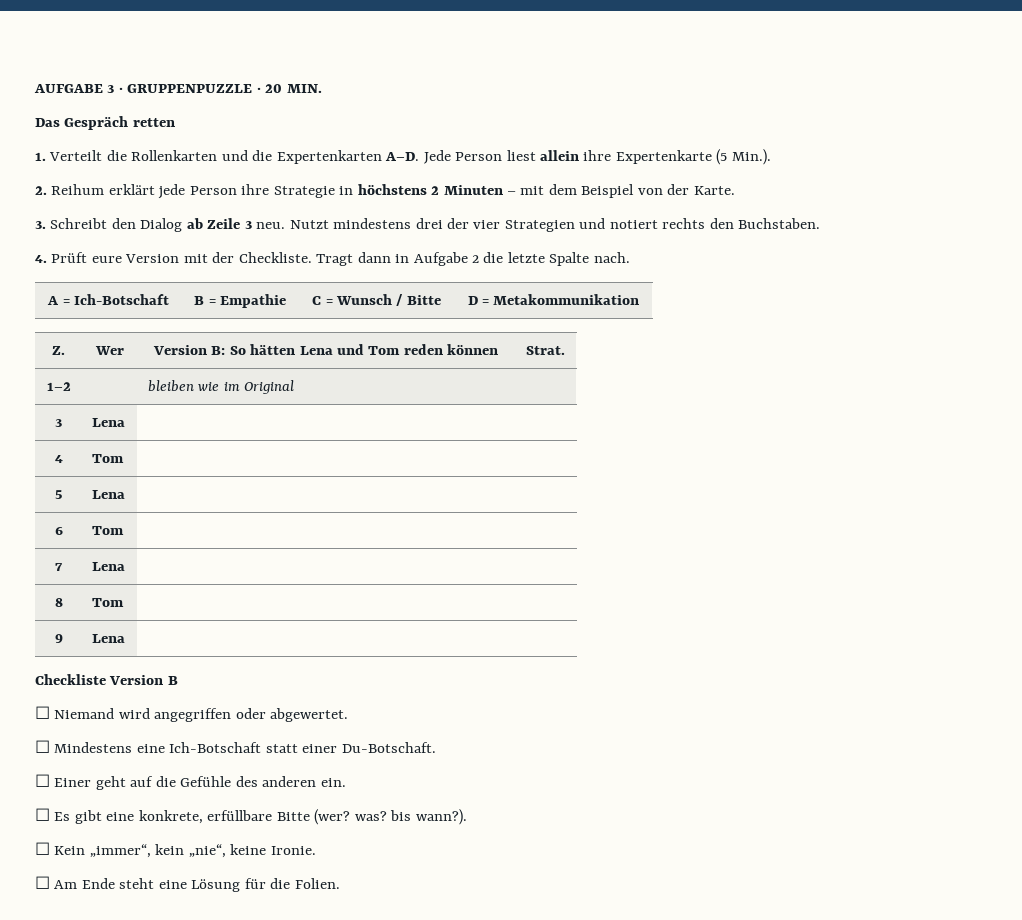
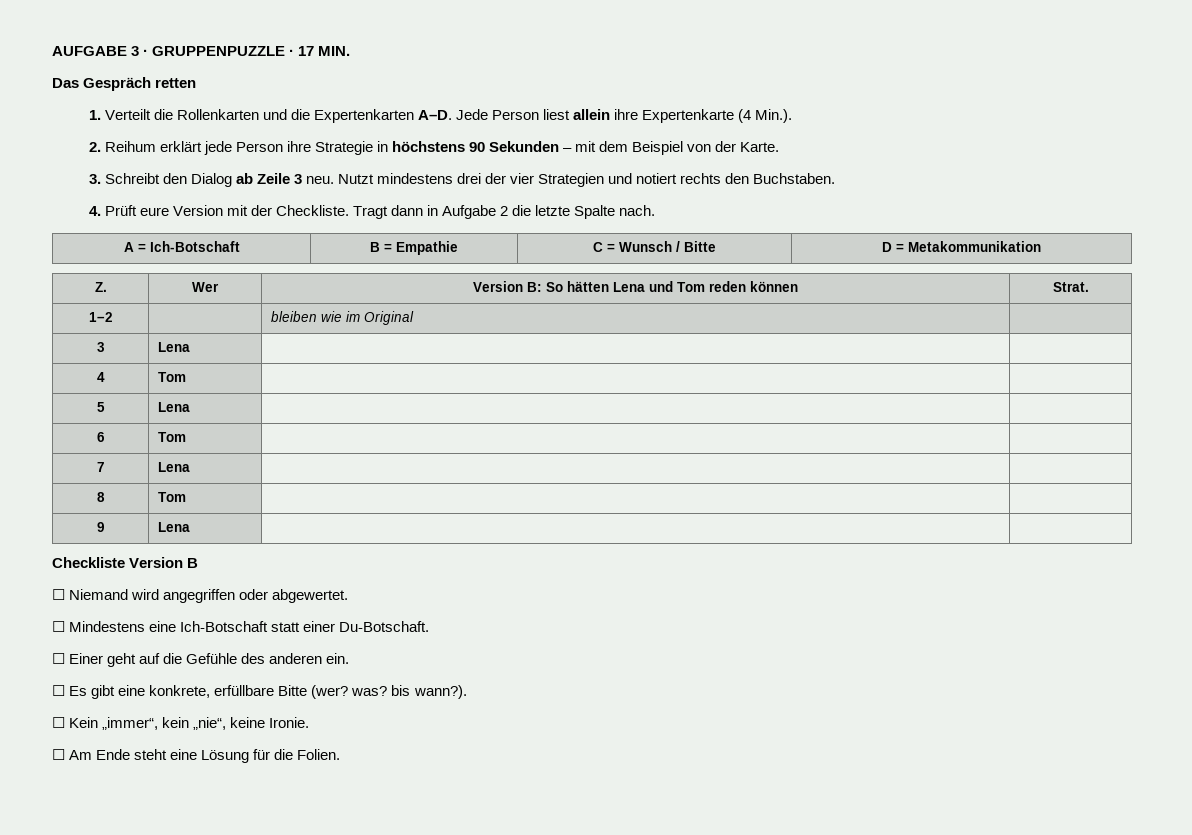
- AUFGABE 3 · GRUPPENPUZZLE · 20 MIN.
+ AUFGABE 3 · GRUPPENPUZZLE · 17 MIN.
- 1. Verteilt die Rollenkarten und die Expertenkarten A–D. Jede Person liest allein ihre Expertenkarte (5 Min.).
+ 1. Verteilt die Rollenkarten und die Expertenkarten A–D. Jede Person liest allein ihre Expertenkarte (4 Min.).
- 2. Reihum erklärt jede Person ihre Strategie in höchstens 2 Minuten – mit dem Beispiel von der Karte.
+ 2. Reihum erklärt jede Person ihre Strategie in höchstens 90 Sekunden – mit dem Beispiel von der Karte.

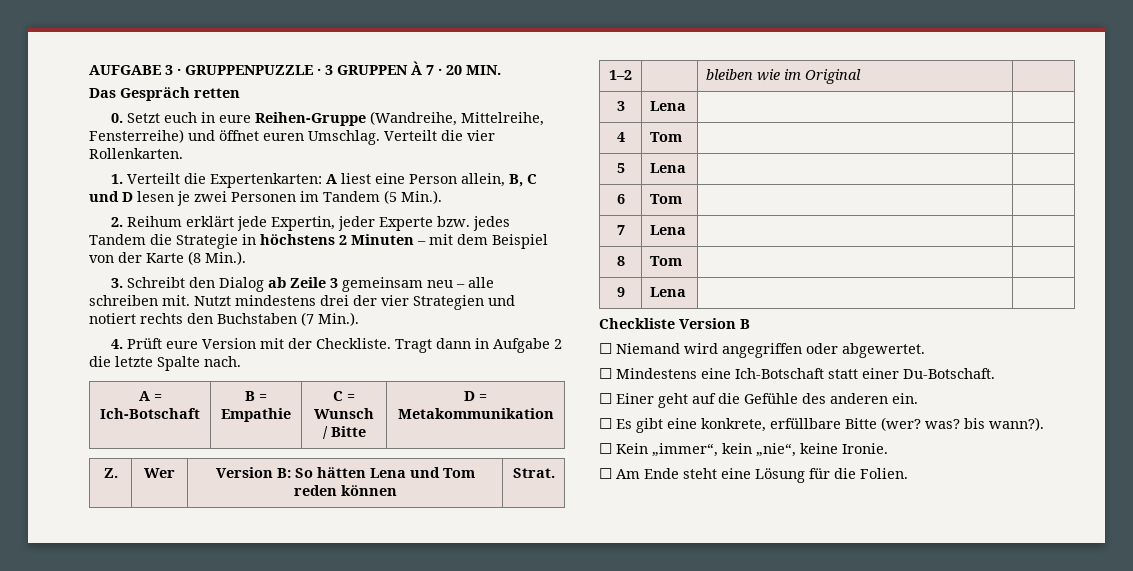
- AUFGABE 3 · GRUPPENPUZZLE · 17 MIN.
+ AUFGABE 3 · GRUPPENPUZZLE · 3 GRUPPEN À 7 · 20 MIN.
  Das Gespräch retten
- 1. Verteilt die Rollenkarten und die Expertenkarten A–D. Jede Person liest allein ihre Expertenkarte (4 Min.).
+ 0. Setzt euch in eure Reihen-Gruppe (Wandreihe, Mittelreihe, Fensterreihe) und öffnet euren Umschlag. Verteilt die vier Rollenkarten.
+ 1. Verteilt die Expertenkarten: A liest eine Person allein, B, C und D lesen je zwei Personen im Tandem (5 Min.).
- 2. Reihum erklärt jede Person ihre Strategie in höchstens 90 Sekunden – mit dem Beispiel von der Karte.
+ 2. Reihum erklärt jede Expertin, jeder Experte bzw. jedes Tandem die Strategie in höchstens 2 Minuten – mit dem Beispiel von der Karte (8 Min.).
- 3. Schreibt den Dialog ab Zeile 3 neu.
+ 3. Schreibt den Dialog ab Zeile 3 gemeinsam neu – alle schreiben mit.
- Nutzt mindestens drei der vier Strategien und notiert rechts den Buchstaben.
+ Nutzt mindestens drei der vier Strategien und notiert rechts den Buchstaben (7 Min.).

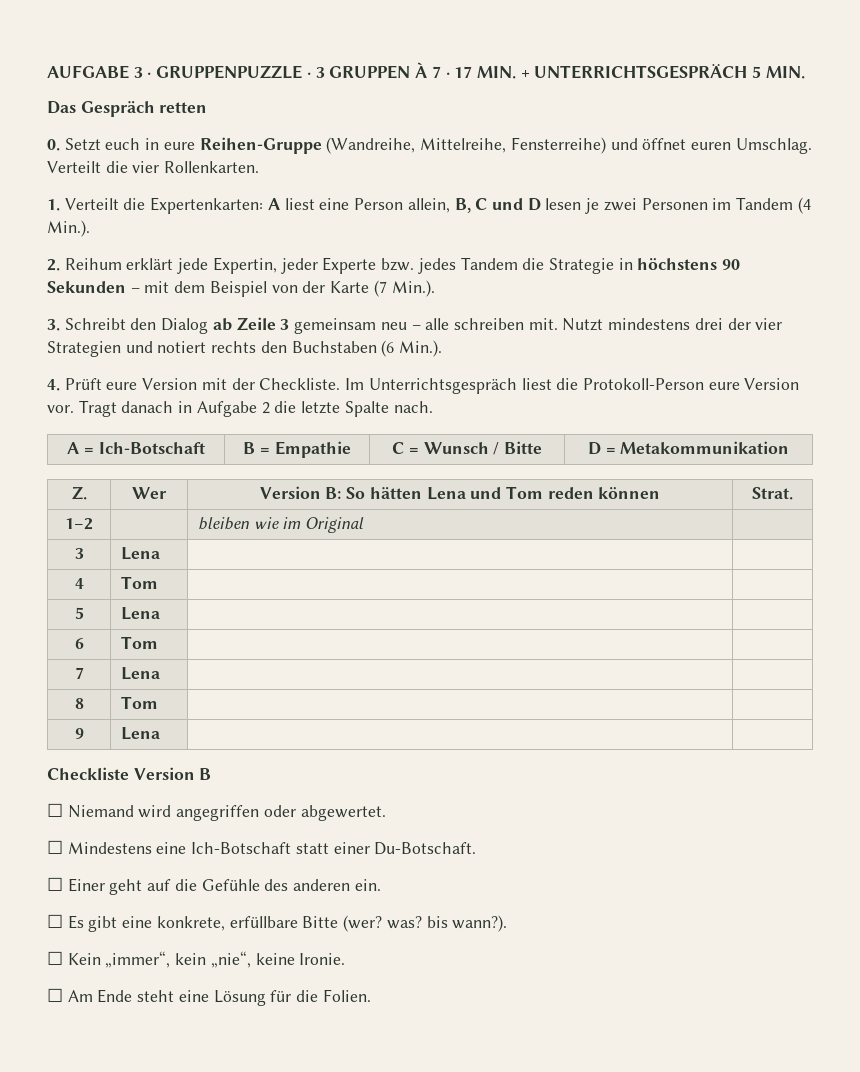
- AUFGABE 3 · GRUPPENPUZZLE · 3 GRUPPEN À 7 · 20 MIN.
+ AUFGABE 3 · GRUPPENPUZZLE · 3 GRUPPEN À 7 · 17 MIN. + UNTERRICHTSGESPRÄCH 5 MIN.
- 1. Verteilt die Expertenkarten: A liest eine Person allein, B, C und D lesen je zwei Personen im Tandem (5 Min.).
+ 1. Verteilt die Expertenkarten: A liest eine Person allein, B, C und D lesen je zwei Personen im Tandem (4 Min.).
- 2. Reihum erklärt jede Expertin, jeder Experte bzw. jedes Tandem die Strategie in höchstens 2 Minuten – mit dem Beispiel von der Karte (8 Min.).
+ 2. Reihum erklärt jede Expertin, jeder Experte bzw. jedes Tandem die Strategie in höchstens 90 Sekunden – mit dem Beispiel von der Karte (7 Min.).
- Nutzt mindestens drei der vier Strategien und notiert rechts den Buchstaben (7 Min.).
+ Nutzt mindestens drei der vier Strategien und notiert rechts den Buchstaben (6 Min.).
- Tragt dann in Aufgabe 2 die letzte Spalte nach.
+ Im Unterrichtsgespräch liest die Protokoll-Person eure Version vor. Tragt danach in Aufgabe 2 die letzte Spalte nach.

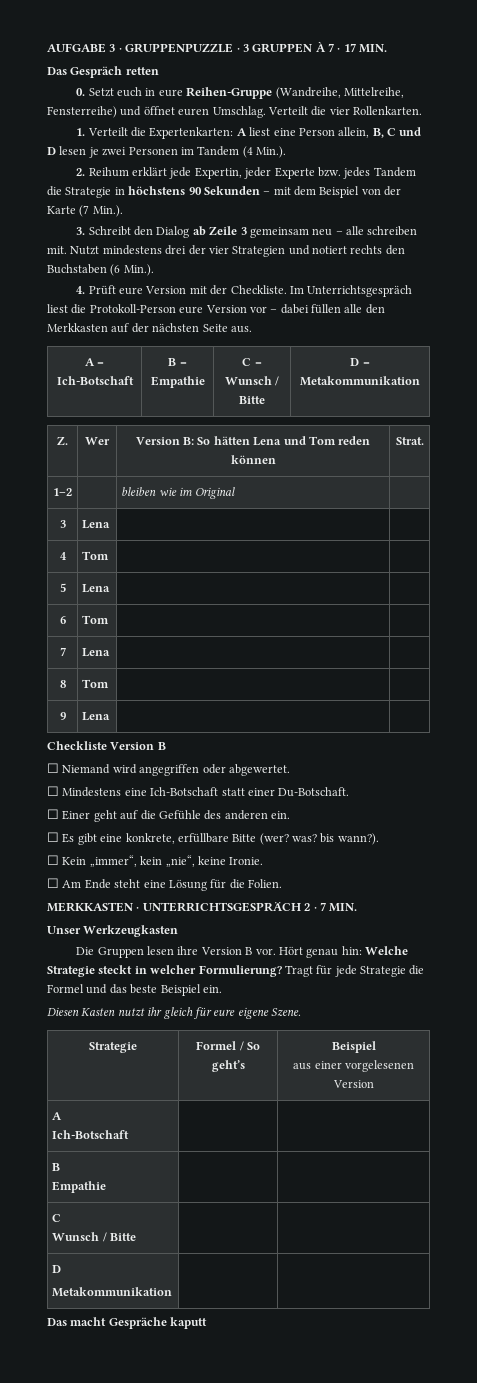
- AUFGABE 3 · GRUPPENPUZZLE · 3 GRUPPEN À 7 · 17 MIN. + UNTERRICHTSGESPRÄCH 5 MIN.
+ AUFGABE 3 · GRUPPENPUZZLE · 3 GRUPPEN À 7 · 17 MIN.
- Im Unterrichtsgespräch liest die Protokoll-Person eure Version vor. Tragt danach in Aufgabe 2 die letzte Spalte nach.
+ Im Unterrichtsgespräch liest die Protokoll-Person eure Version vor – dabei füllen alle den Merkkasten auf der nächsten Seite aus.
+ MERKKASTEN · UNTERRICHTSGESPRÄCH 2 · 7 MIN.
+ Unser Werkzeugkasten
+ Die Gruppen lesen ihre Version B vor. Hört genau hin: Welche Strategie steckt in welcher Formulierung? Tragt für jede Strategie die Formel und das beste Beispiel ein.
+ Diesen Kasten nutzt ihr gleich für eure eigene Szene.
+ Strategie | Formel / So geht’s | Beispiel
+ aus einer vorgelesenen Version
+ A
+ Ich-Botschaft | |
+ B
+ Empathie | |
+ C
+ Wunsch / Bitte | |
+ D
+ Metakommunikation | |
+ Das macht Gespräche kaputt

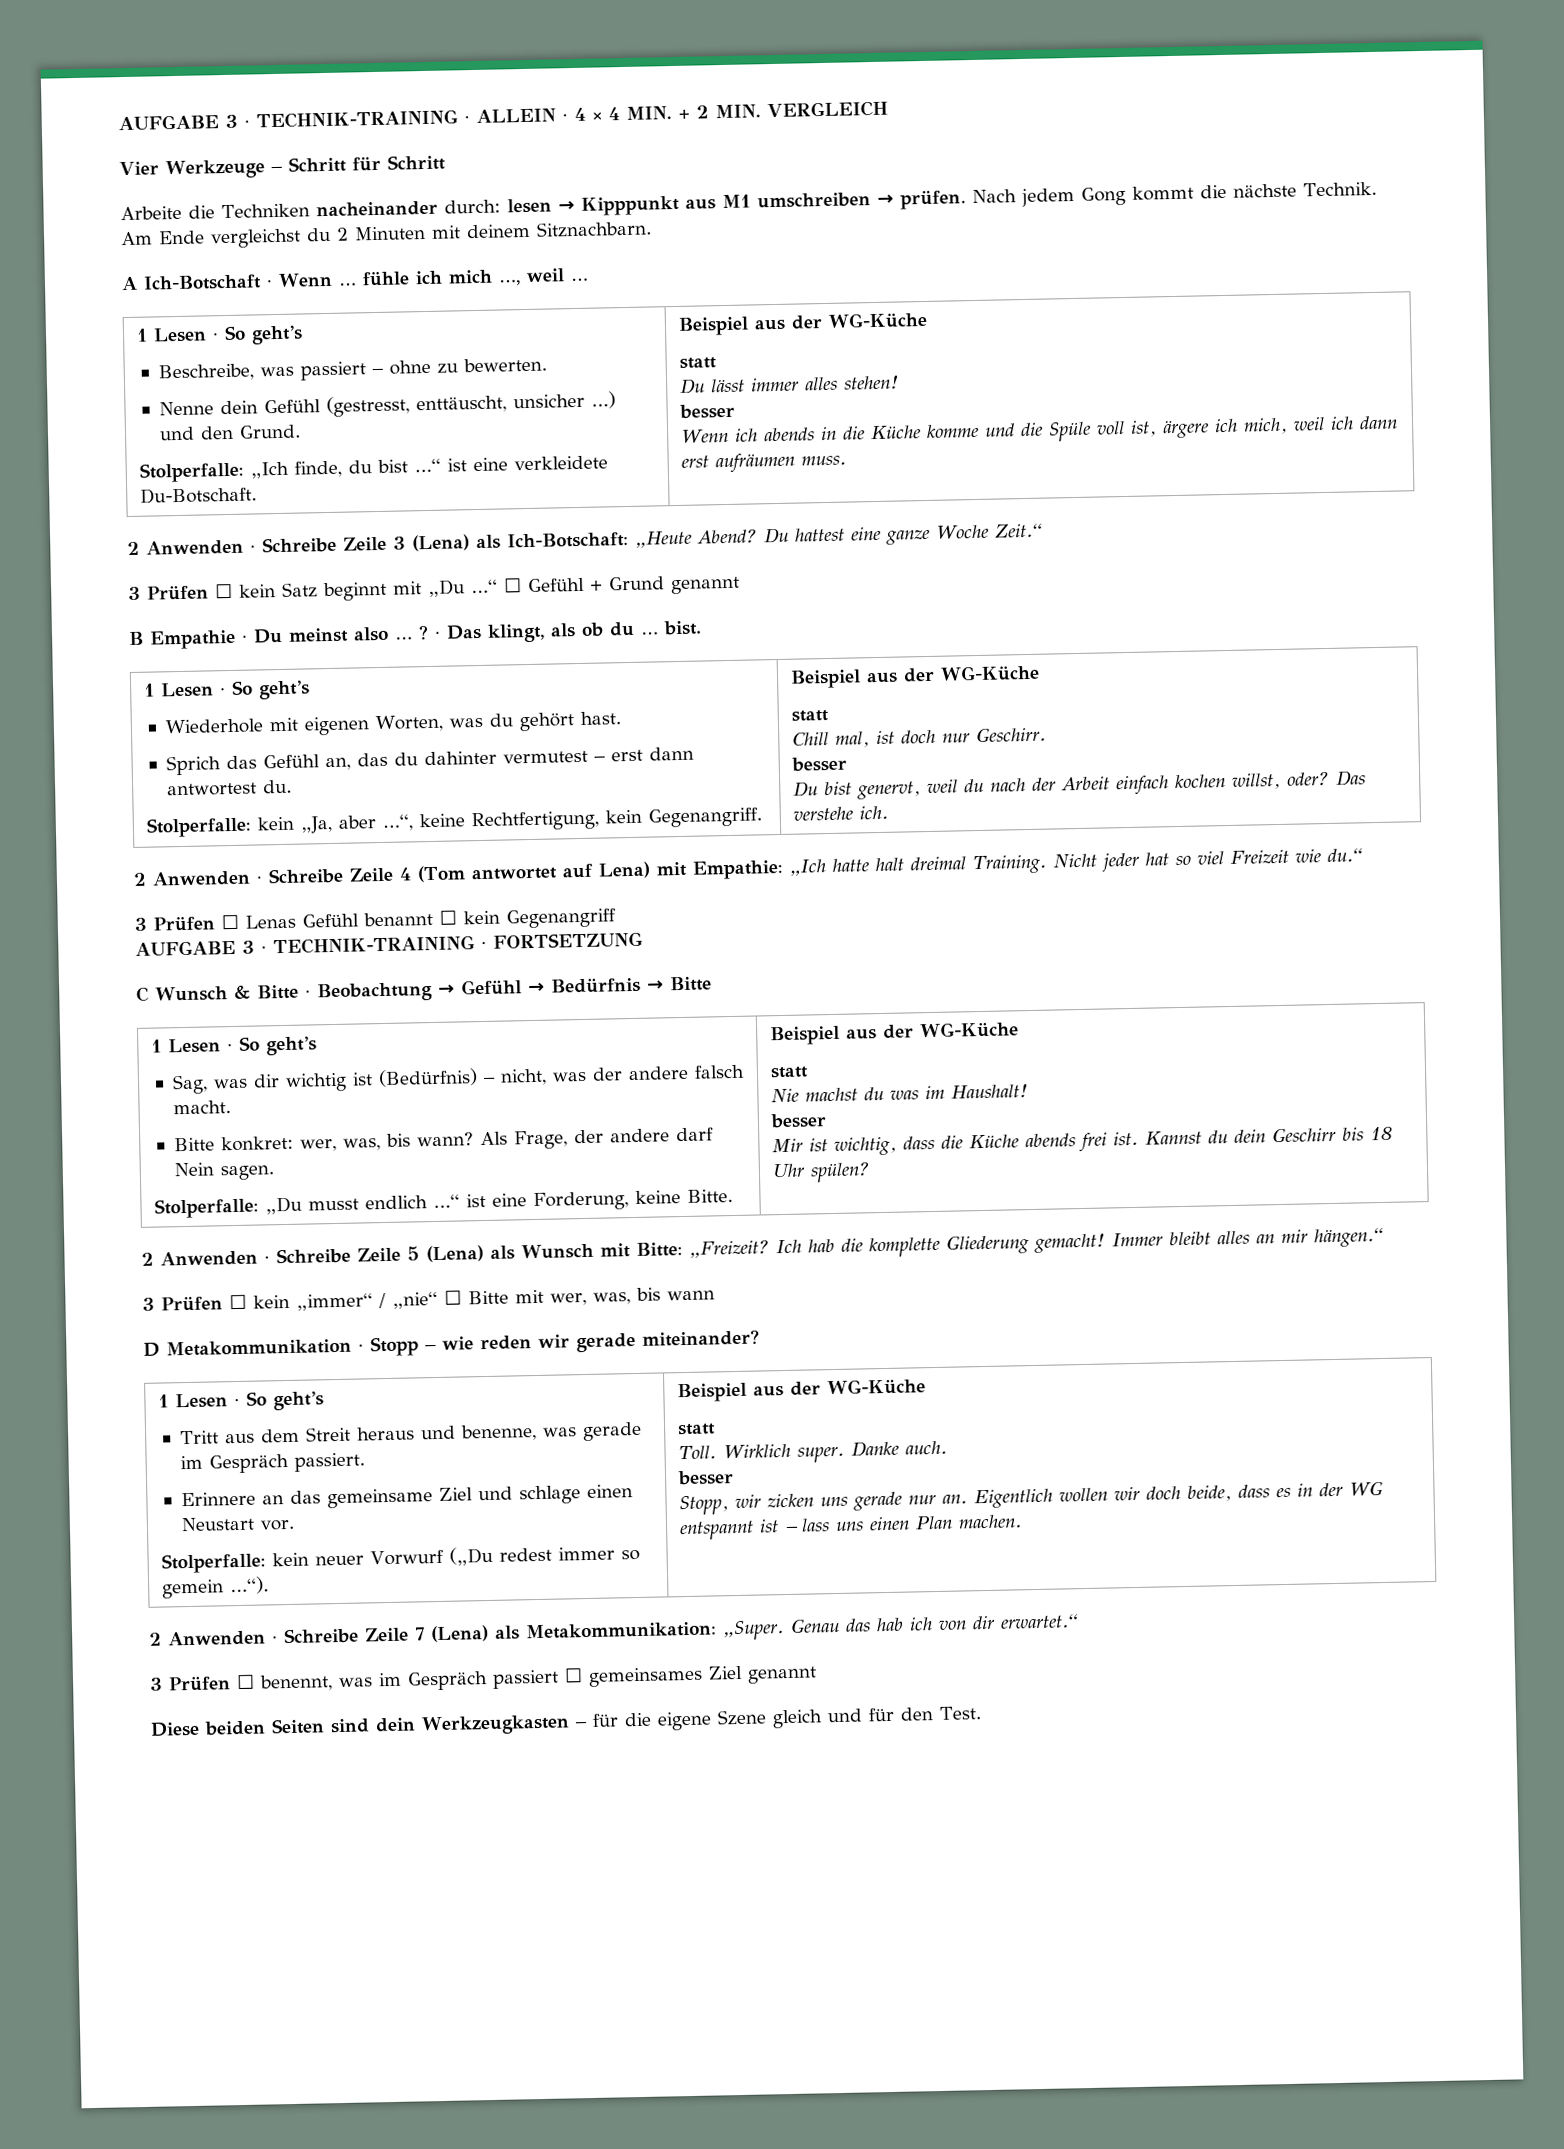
- AUFGABE 3 · GRUPPENPUZZLE · 3 GRUPPEN À 7 · 17 MIN.
- Das Gespräch retten
- 0. Setzt euch in eure Reihen-Gruppe (Wandreihe, Mittelreihe, Fensterreihe) und öffnet euren Umschlag. Verteilt die vier Rollenkarten.
- 1. Verteilt die Expertenkarten: A liest eine Person allein, B, C und D lesen je zwei Personen im Tandem (4 Min.).
- 2. Reihum erklärt jede Expertin, jeder Experte bzw. jedes Tandem die Strategie in höchstens 90 Sekunden – mit dem Beispiel von der Karte (7 Min.).
- 3. Schreibt den Dialog ab Zeile 3 gemeinsam neu – alle schreiben mit. Nutzt mindestens drei der vier Strategien und notiert rechts den Buchstaben (6 Min.).
- 4. Prüft eure Version mit der Checkliste. Im Unterrichtsgespräch liest die Protokoll-Person eure Version vor – dabei füllen alle den Merkkasten auf der nächsten Seite aus.
- A = Ich-Botschaft | B = Empathie | C = Wunsch / Bitte | D = Metakommunikation
- Z. | Wer | Version B: So hätten Lena und Tom reden können | Strat.
- 1–2 | | bleiben wie im Original |
- 3 | Lena | |
- 4 | Tom | |
- 5 | Lena | |
- 6 | Tom | |
- 7 | Lena | |
- 8 | Tom | |
- 9 | Lena | |
- Checkliste Version B
- ☐ Niemand wird angegriffen oder abgewertet.
- ☐ Mindestens eine Ich-Botschaft statt einer Du-Botschaft.
- ☐ Einer geht auf die Gefühle des anderen ein.
- ☐ Es gibt eine konkrete, erfüllbare Bitte (wer? was? bis wann?).
- ☐ Kein „immer“, kein „nie“, keine Ironie.
- ☐ Am Ende steht eine Lösung für die Folien.
- MERKKASTEN · UNTERRICHTSGESPRÄCH 2 · 7 MIN.
- Unser Werkzeugkasten
- Die Gruppen lesen ihre Version B vor. Hört genau hin: Welche Strategie steckt in welcher Formulierung? Tragt für jede Strategie die Formel und das beste Beispiel ein.
- Diesen Kasten nutzt ihr gleich für eure eigene Szene.
- Strategie | Formel / So geht’s | Beispiel
- aus einer vorgelesenen Version
- A
- Ich-Botschaft | |
- B
- Empathie | |
- C
- Wunsch / Bitte | |
- D
- Metakommunikation | |
- Das macht Gespräche kaputt
+ AUFGABE 3 · TECHNIK-TRAINING · ALLEIN · 4 × 4 MIN. + 2 MIN. VERGLEICH
+ Vier Werkzeuge – Schritt für Schritt
+ Arbeite die Techniken nacheinander durch: lesen → Kipppunkt aus M1 umschreiben → prüfen. Nach jedem Gong kommt die nächste Technik. Am Ende vergleichst du 2 Minuten mit deinem Sitznachbarn.
+ A Ich-Botschaft · Wenn … fühle ich mich …, weil …
+ 1 Lesen · So geht’s
+ Beschreibe, was passiert – ohne zu bewerten.
+ Nenne dein Gefühl (gestresst, enttäuscht, unsicher …) und den Grund.
+ Stolperfalle: „Ich finde, du bist …“ ist eine verkleidete Du-Botschaft. | Beispiel aus der WG-Küche
+ statt
+ Du lässt immer alles stehen!
+ besser
+ Wenn ich abends in die Küche komme und die Spüle voll ist, ärgere ich mich, weil ich dann erst aufräumen muss.
+ 2 Anwenden · Schreibe Zeile 3 (Lena) als Ich-Botschaft: „Heute Abend? Du hattest eine ganze Woche Zeit.“
+ 3 Prüfen ☐ kein Satz beginnt mit „Du …“ ☐ Gefühl + Grund genannt
+ B Empathie · Du meinst also … ? · Das klingt, als ob du … bist.
+ 1 Lesen · So geht’s
+ Wiederhole mit eigenen Worten, was du gehört hast.
+ Sprich das Gefühl an, das du dahinter vermutest – erst dann antwortest du.
+ Stolperfalle: kein „Ja, aber …“, keine Rechtfertigung, kein Gegenangriff. | Beispiel aus der WG-Küche
+ statt
+ Chill mal, ist doch nur Geschirr.
+ besser
+ Du bist genervt, weil du nach der Arbeit einfach kochen willst, oder? Das verstehe ich.
+ 2 Anwenden · Schreibe Zeile 4 (Tom antwortet auf Lena) mit Empathie: „Ich hatte halt dreimal Training. Nicht jeder hat so viel Freizeit wie du.“
+ 3 Prüfen ☐ Lenas Gefühl benannt ☐ kein Gegenangriff
+ AUFGABE 3 · TECHNIK-TRAINING · FORTSETZUNG
+ C Wunsch & Bitte · Beobachtung → Gefühl → Bedürfnis → Bitte
+ 1 Lesen · So geht’s
+ Sag, was dir wichtig ist (Bedürfnis) – nicht, was der andere falsch macht.
+ Bitte konkret: wer, was, bis wann? Als Frage, der andere darf Nein sagen.
+ Stolperfalle: „Du musst endlich …“ ist eine Forderung, keine Bitte. | Beispiel aus der WG-Küche
+ statt
+ Nie machst du was im Haushalt!
+ besser
+ Mir ist wichtig, dass die Küche abends frei ist. Kannst du dein Geschirr bis 18 Uhr spülen?
+ 2 Anwenden · Schreibe Zeile 5 (Lena) als Wunsch mit Bitte: „Freizeit? Ich hab die komplette Gliederung gemacht! Immer bleibt alles an mir hängen.“
+ 3 Prüfen ☐ kein „immer“ / „nie“ ☐ Bitte mit wer, was, bis wann
+ D Metakommunikation · Stopp – wie reden wir gerade miteinander?
+ 1 Lesen · So geht’s
+ Tritt aus dem Streit heraus und benenne, was gerade im Gespräch passiert.
+ Erinnere an das gemeinsame Ziel und schlage einen Neustart vor.
+ Stolperfalle: kein neuer Vorwurf („Du redest immer so gemein …“). | Beispiel aus der WG-Küche
+ statt
+ Toll. Wirklich super. Danke auch.
+ besser
+ Stopp, wir zicken uns gerade nur an. Eigentlich wollen wir doch beide, dass es in der WG entspannt ist – lass uns einen Plan machen.
+ 2 Anwenden · Schreibe Zeile 7 (Lena) als Metakommunikation: „Super. Genau das hab ich von dir erwartet.“
+ 3 Prüfen ☐ benennt, was im Gespräch passiert ☐ gemeinsames Ziel genannt
+ Diese beiden Seiten sind dein Werkzeugkasten – für die eigene Szene gleich und für den Test.

